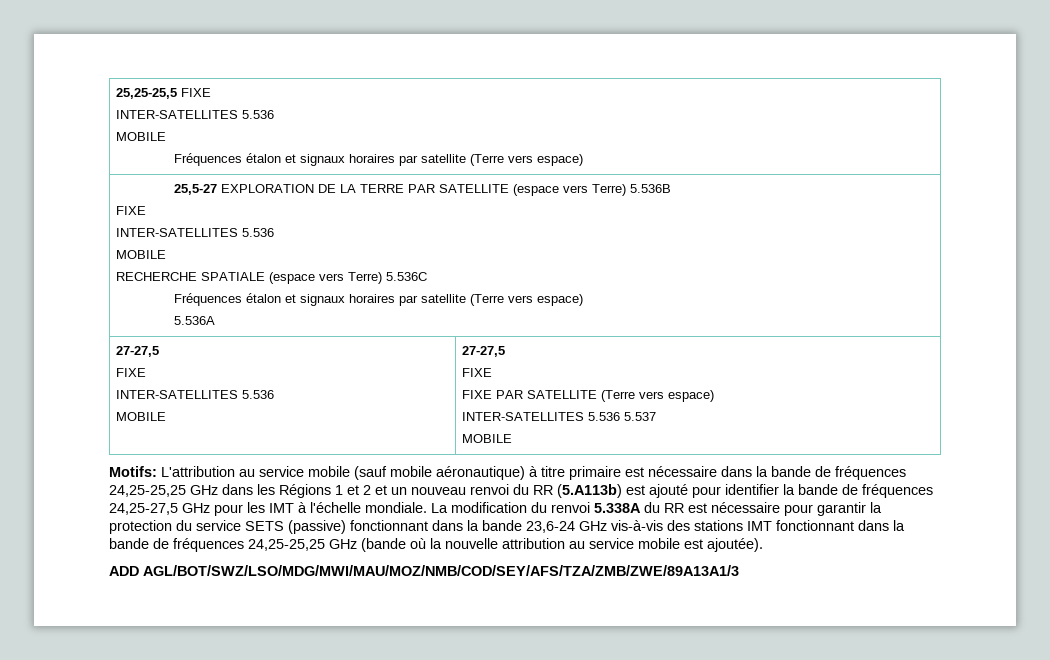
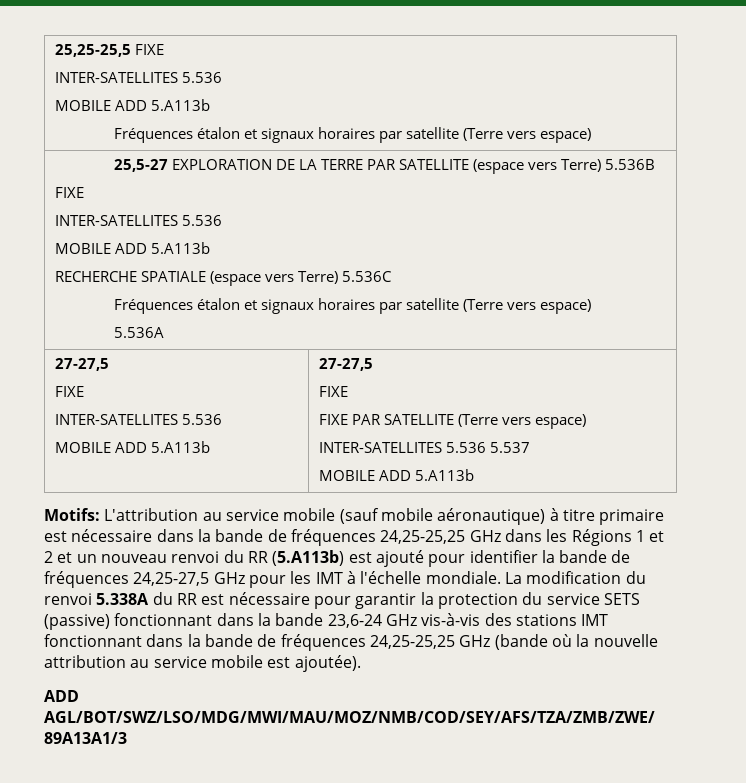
  25,25-25,5 FIXE
  INTER-SATELLITES 5.536
- MOBILE
+ MOBILE ADD 5.A113b
  25,5-27 EXPLORATION DE LA TERRE PAR SATELLITE (espace vers Terre) 5.536B
  FIXE
  INTER-SATELLITES 5.536
- MOBILE
+ MOBILE ADD 5.A113b
  RECHERCHE SPATIALE (espace vers Terre) 5.536C
  Fréquences étalon et signaux horaires par satellite (Terre vers espace)
  5.536A
  27-27,5
  FIXE
  INTER-SATELLITES 5.536
- MOBILE | 27-27,5
+ MOBILE ADD 5.A113b | 27-27,5
  FIXE
  FIXE PAR SATELLITE (Terre vers espace)
  INTER-SATELLITES 5.536 5.537
- MOBILE
+ MOBILE ADD 5.A113b

